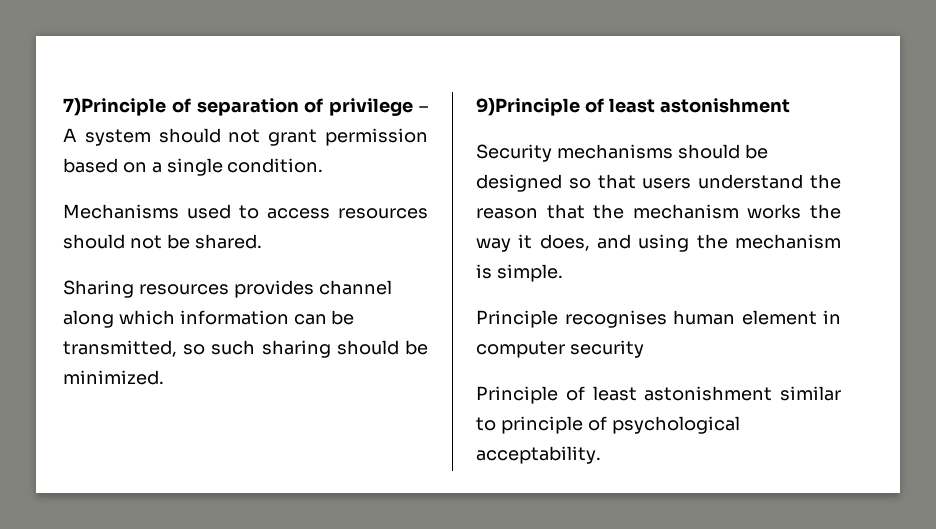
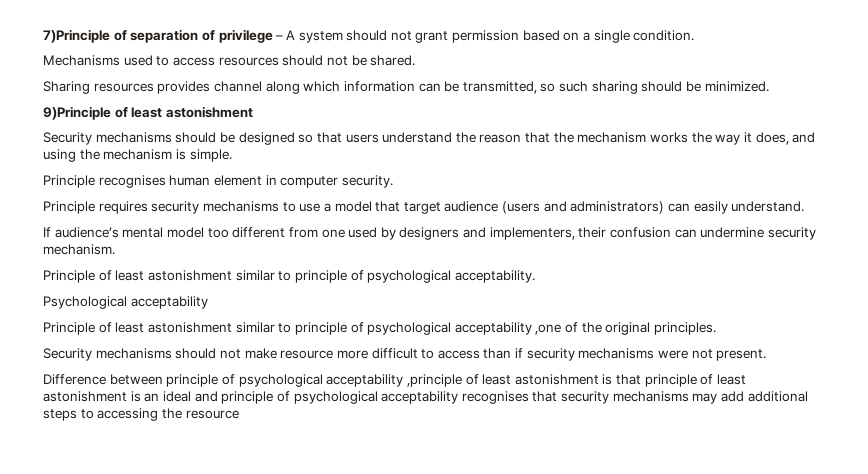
- Principle recognises human element in computer security
+ Principle recognises human element in computer security.
+ Principle requires security mechanisms to use a model that target audience (users and administrators) can easily understand.
+ If audience’s mental model too different from one used by designers and implementers, their confusion can undermine security mechanism.
+ Psychological acceptability
+ Principle of least astonishment similar to principle of psychological acceptability ,one of the original principles.
+ Security mechanisms should not make resource more difficult to access than if security mechanisms were not present.
+ Difference between principle of psychological acceptability ,principle of least astonishment is that principle of least astonishment is an ideal and principle of psychological acceptability recognises that security mechanisms may add additional steps to accessing the resource

